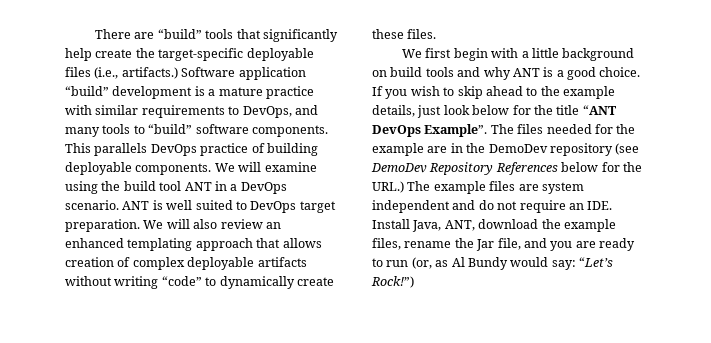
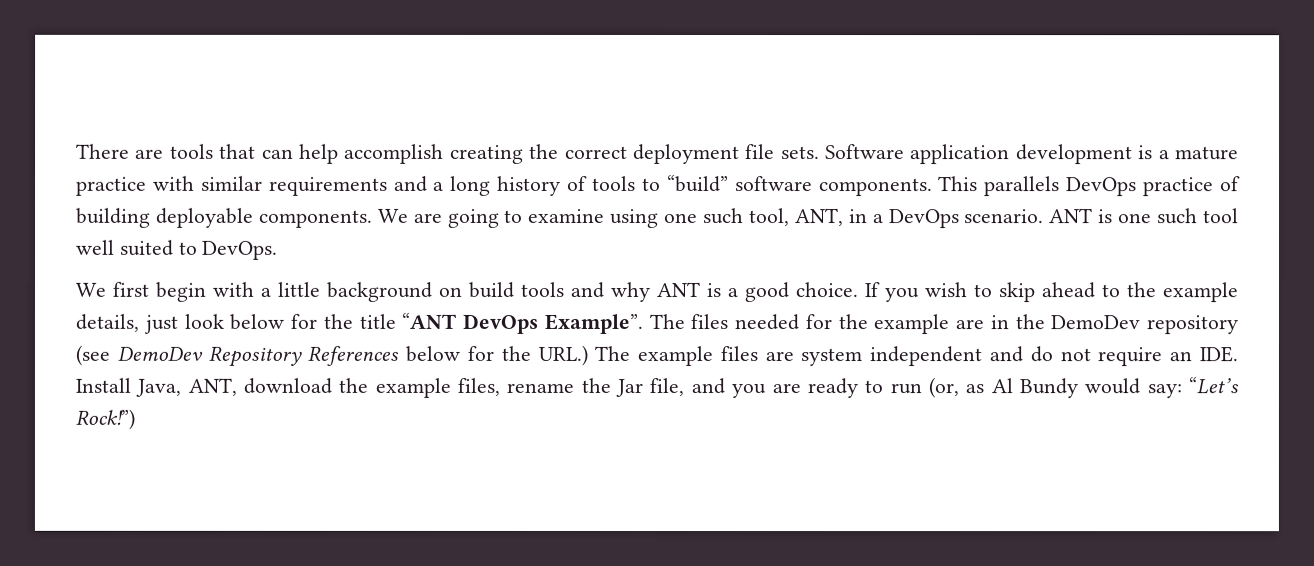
- There are “build” tools that significantly help create the target-specific deployable files (i.e., artifacts.)
+ There are tools that can help accomplish creating the correct deployment file sets.
- Software application “build” development is a mature practice with similar requirements to DevOps, and many tools to “build” software components.
+ Software application development is a mature practice with similar requirements and a long history of tools to “build” software components.
- We will examine using the build tool ANT in a DevOps scenario.
+ We are going to examine using one such tool, ANT, in a DevOps scenario.
- ANT is well suited to DevOps target preparation. We will also review an enhanced templating approach that allows creation of complex deployable artifacts without writing “code” to dynamically create these files.
+ ANT is one such tool well suited to DevOps.

